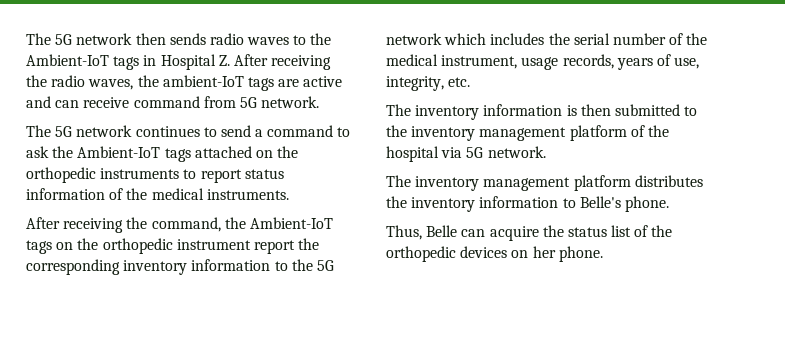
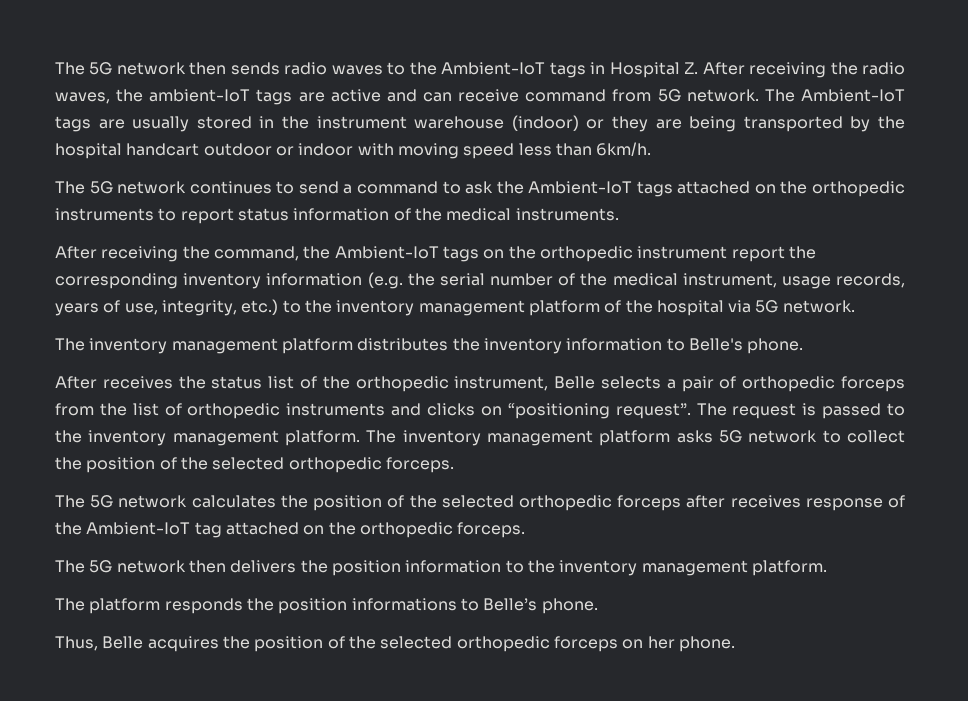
+ The Ambient-IoT tags are usually stored in the instrument warehouse (indoor) or they are being transported by the hospital handcart outdoor or indoor with moving speed less than 6km/h.
- After receiving the command, the Ambient-IoT tags on the orthopedic instrument report the corresponding inventory information to the 5G network which includes the serial number of the medical instrument, usage records, years of use, integrity, etc.
- The inventory information is then submitted to the inventory management platform of the hospital via 5G network.
+ After receiving the command, the Ambient-IoT tags on the orthopedic instrument report the corresponding inventory information (e.g. the serial number of the medical instrument, usage records, years of use, integrity, etc.) to the inventory management platform of the hospital via 5G network.
- Thus, Belle can acquire the status list of the orthopedic devices on her phone.
+ After receives the status list of the orthopedic instrument, Belle selects a pair of orthopedic forceps from the list of orthopedic instruments and clicks on “positioning request”. The request is passed to the inventory management platform. The inventory management platform asks 5G network to collect the position of the selected orthopedic forceps.
+ The 5G network calculates the position of the selected orthopedic forceps after receives response of the Ambient-IoT tag attached on the orthopedic forceps.
+ The 5G network then delivers the position information to the inventory management platform.
+ The platform responds the position informations to Belle’s phone.
+ Thus, Belle acquires the position of the selected orthopedic forceps on her phone.

